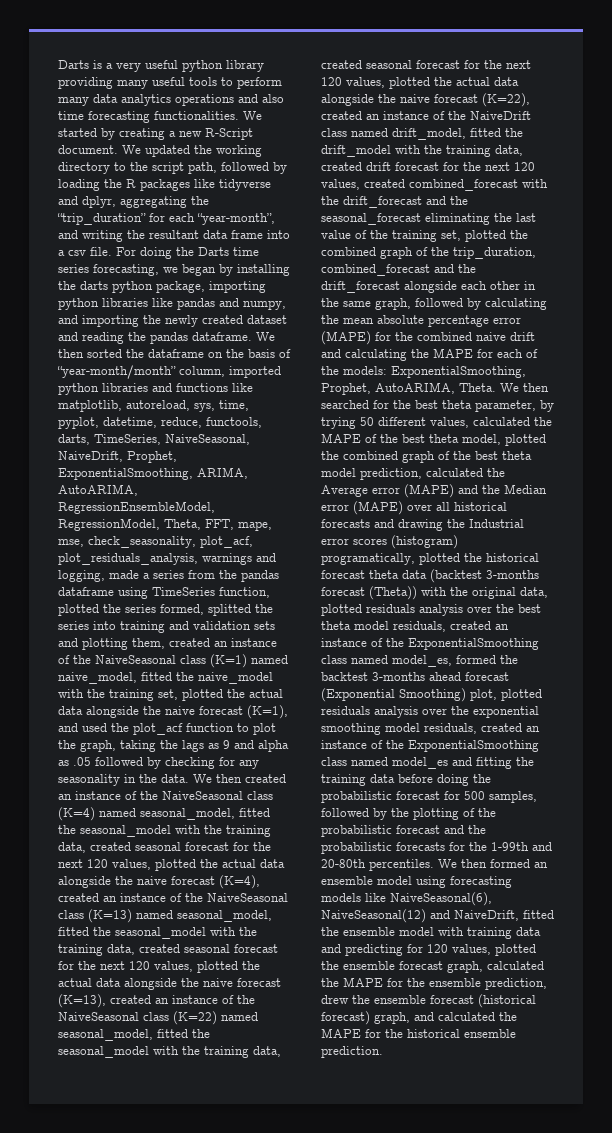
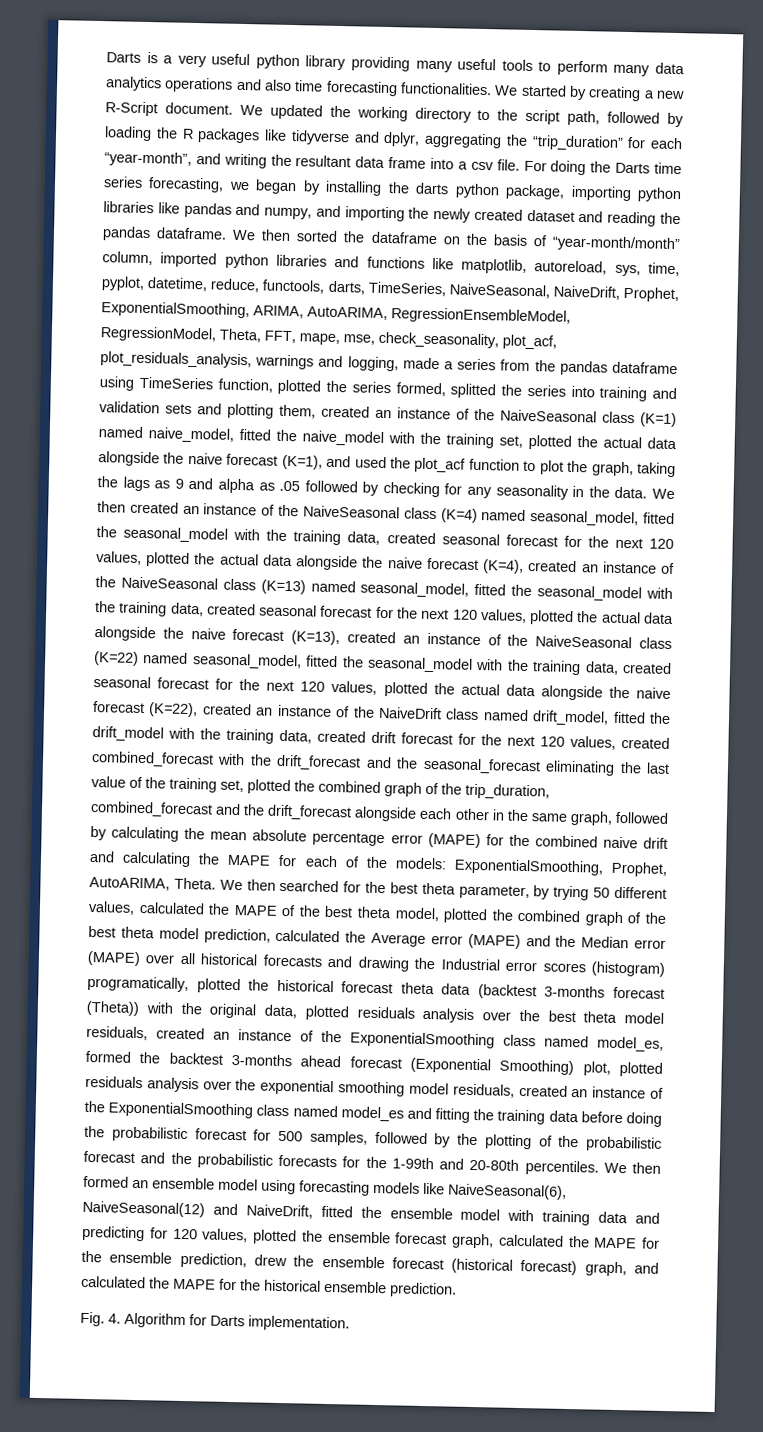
+ Fig. 4. Algorithm for Darts implementation.

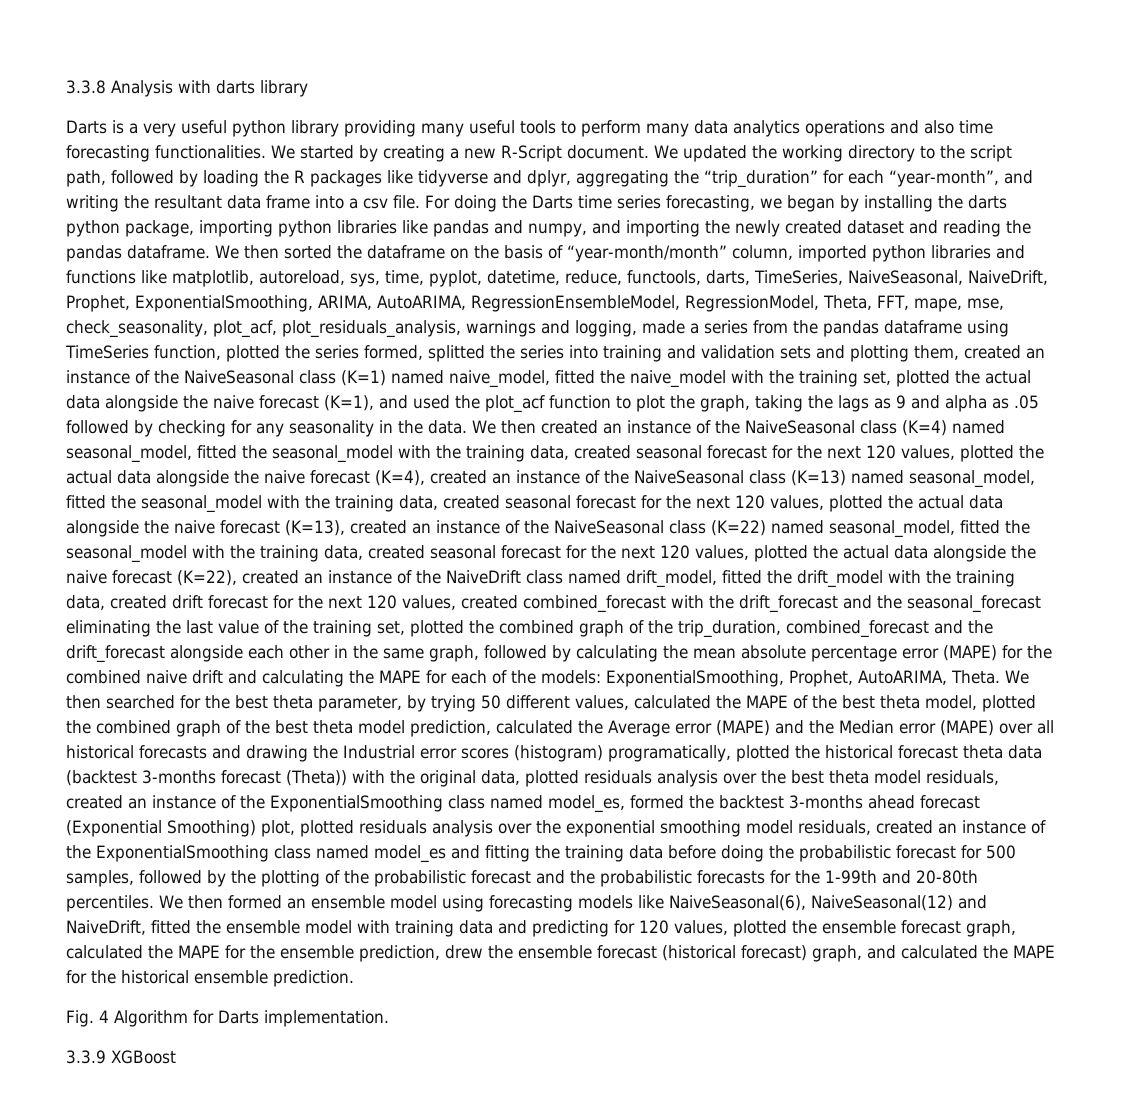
+ 3.3.8 Analysis with darts library
- Fig. 4. Algorithm for Darts implementation.
+ Fig. 4 Algorithm for Darts implementation.
+ 3.3.9 XGBoost

